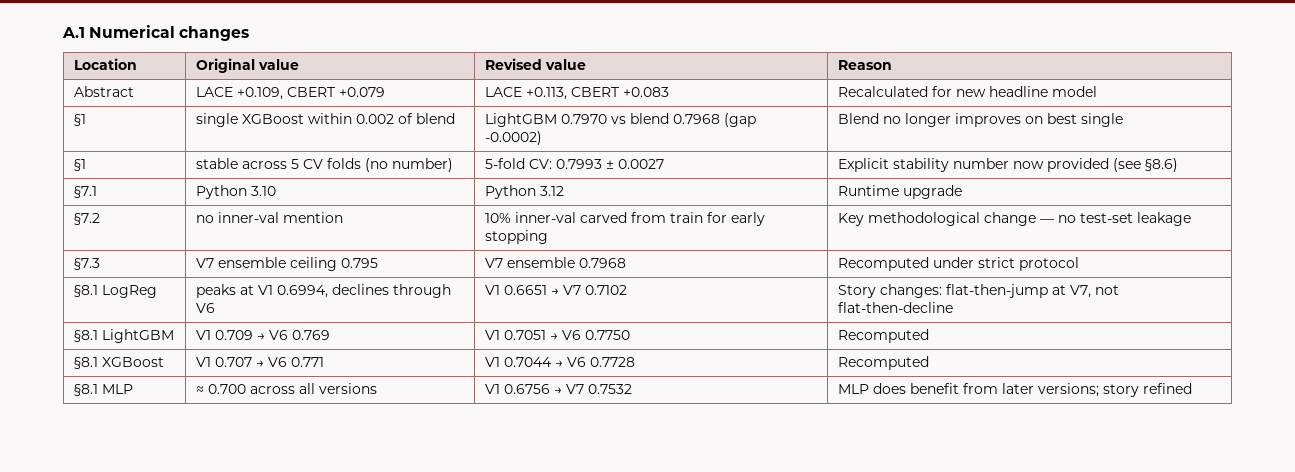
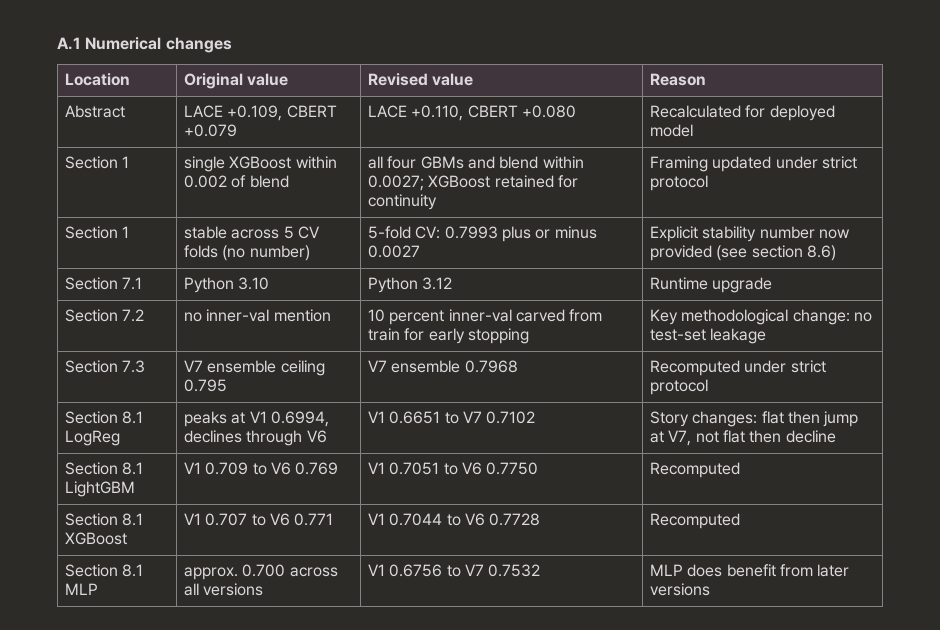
- Abstract | LACE +0.109, CBERT +0.079 | LACE +0.113, CBERT +0.083 | Recalculated for new headline model
+ Abstract | LACE +0.109, CBERT +0.079 | LACE +0.110, CBERT +0.080 | Recalculated for deployed model
- §1 | single XGBoost within 0.002 of blend | LightGBM 0.7970 vs blend 0.7968 (gap -0.0002) | Blend no longer improves on best single
- §1 | stable across 5 CV folds (no number) | 5-fold CV: 0.7993 ± 0.0027 | Explicit stability number now provided (see §8.6)
- §7.1 | Python 3.10 | Python 3.12 | Runtime upgrade
+ Section 1 | single XGBoost within 0.002 of blend | all four GBMs and blend within 0.0027; XGBoost retained for continuity | Framing updated under strict protocol
+ Section 1 | stable across 5 CV folds (no number) | 5-fold CV: 0.7993 plus or minus 0.0027 | Explicit stability number now provided (see section 8.6)
+ Section 7.1 | Python 3.10 | Python 3.12 | Runtime upgrade
- §7.2 | no inner-val mention | 10% inner-val carved from train for early stopping | Key methodological change — no test-set leakage
+ Section 7.2 | no inner-val mention | 10 percent inner-val carved from train for early stopping | Key methodological change: no test-set leakage
- §7.3 | V7 ensemble ceiling 0.795 | V7 ensemble 0.7968 | Recomputed under strict protocol
+ Section 7.3 | V7 ensemble ceiling 0.795 | V7 ensemble 0.7968 | Recomputed under strict protocol
- §8.1 LogReg | peaks at V1 0.6994, declines through V6 | V1 0.6651 → V7 0.7102 | Story changes: flat-then-jump at V7, not flat-then-decline
- §8.1 LightGBM | V1 0.709 → V6 0.769 | V1 0.7051 → V6 0.7750 | Recomputed
+ Section 8.1 LogReg | peaks at V1 0.6994, declines through V6 | V1 0.6651 to V7 0.7102 | Story changes: flat then jump at V7, not flat then decline
+ Section 8.1 LightGBM | V1 0.709 to V6 0.769 | V1 0.7051 to V6 0.7750 | Recomputed
- §8.1 XGBoost | V1 0.707 → V6 0.771 | V1 0.7044 → V6 0.7728 | Recomputed
+ Section 8.1 XGBoost | V1 0.707 to V6 0.771 | V1 0.7044 to V6 0.7728 | Recomputed
- §8.1 MLP | ≈ 0.700 across all versions | V1 0.6756 → V7 0.7532 | MLP does benefit from later versions; story refined
+ Section 8.1 MLP | approx. 0.700 across all versions | V1 0.6756 to V7 0.7532 | MLP does benefit from later versions

